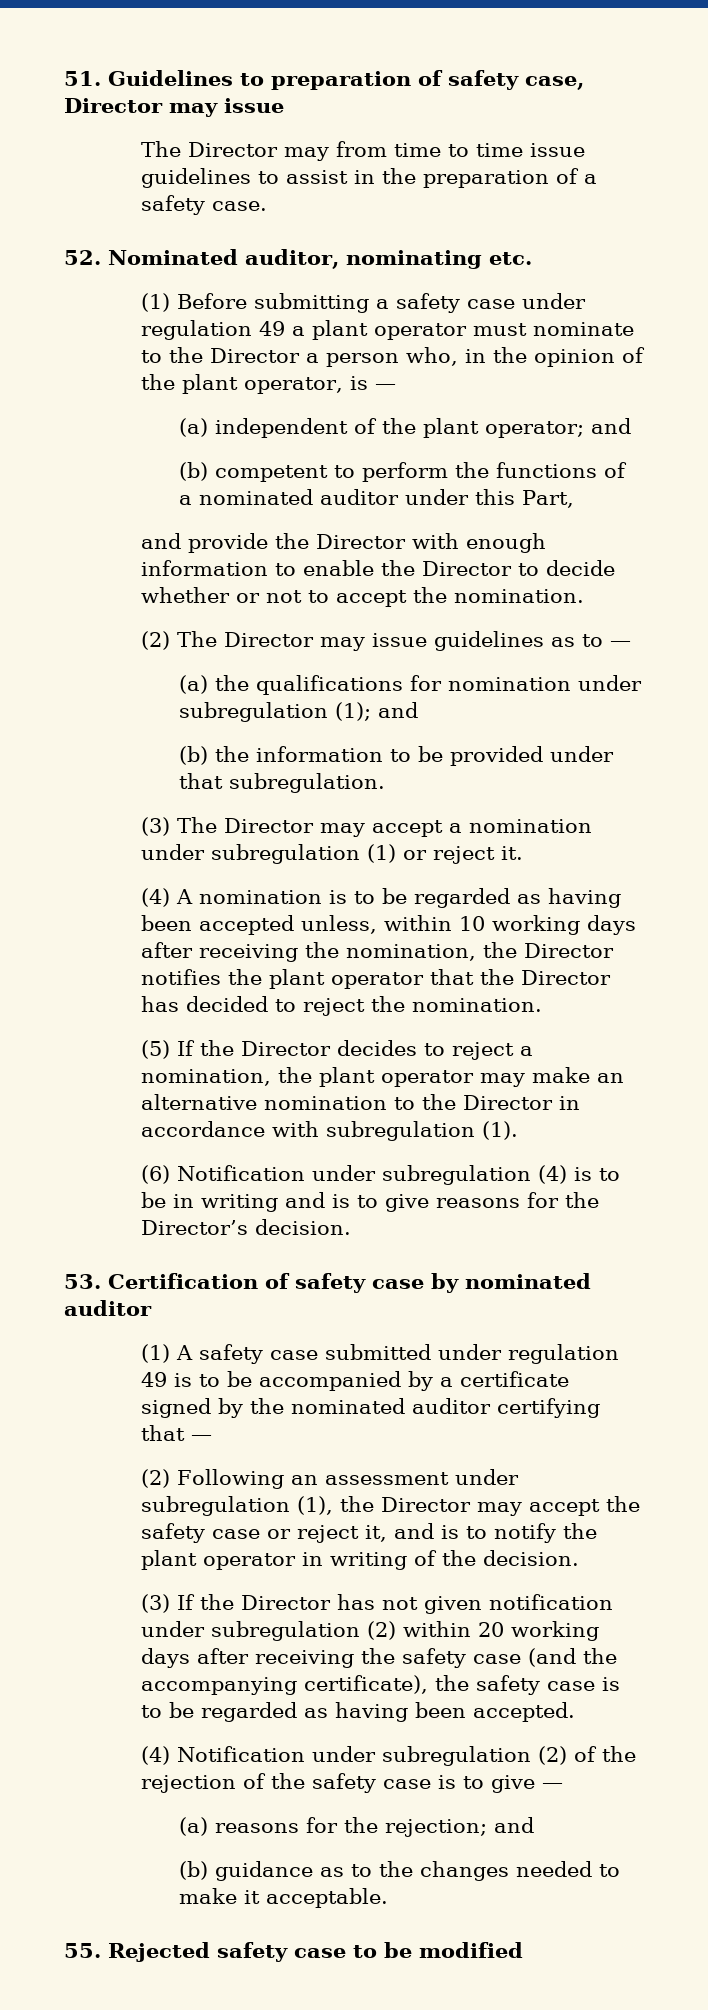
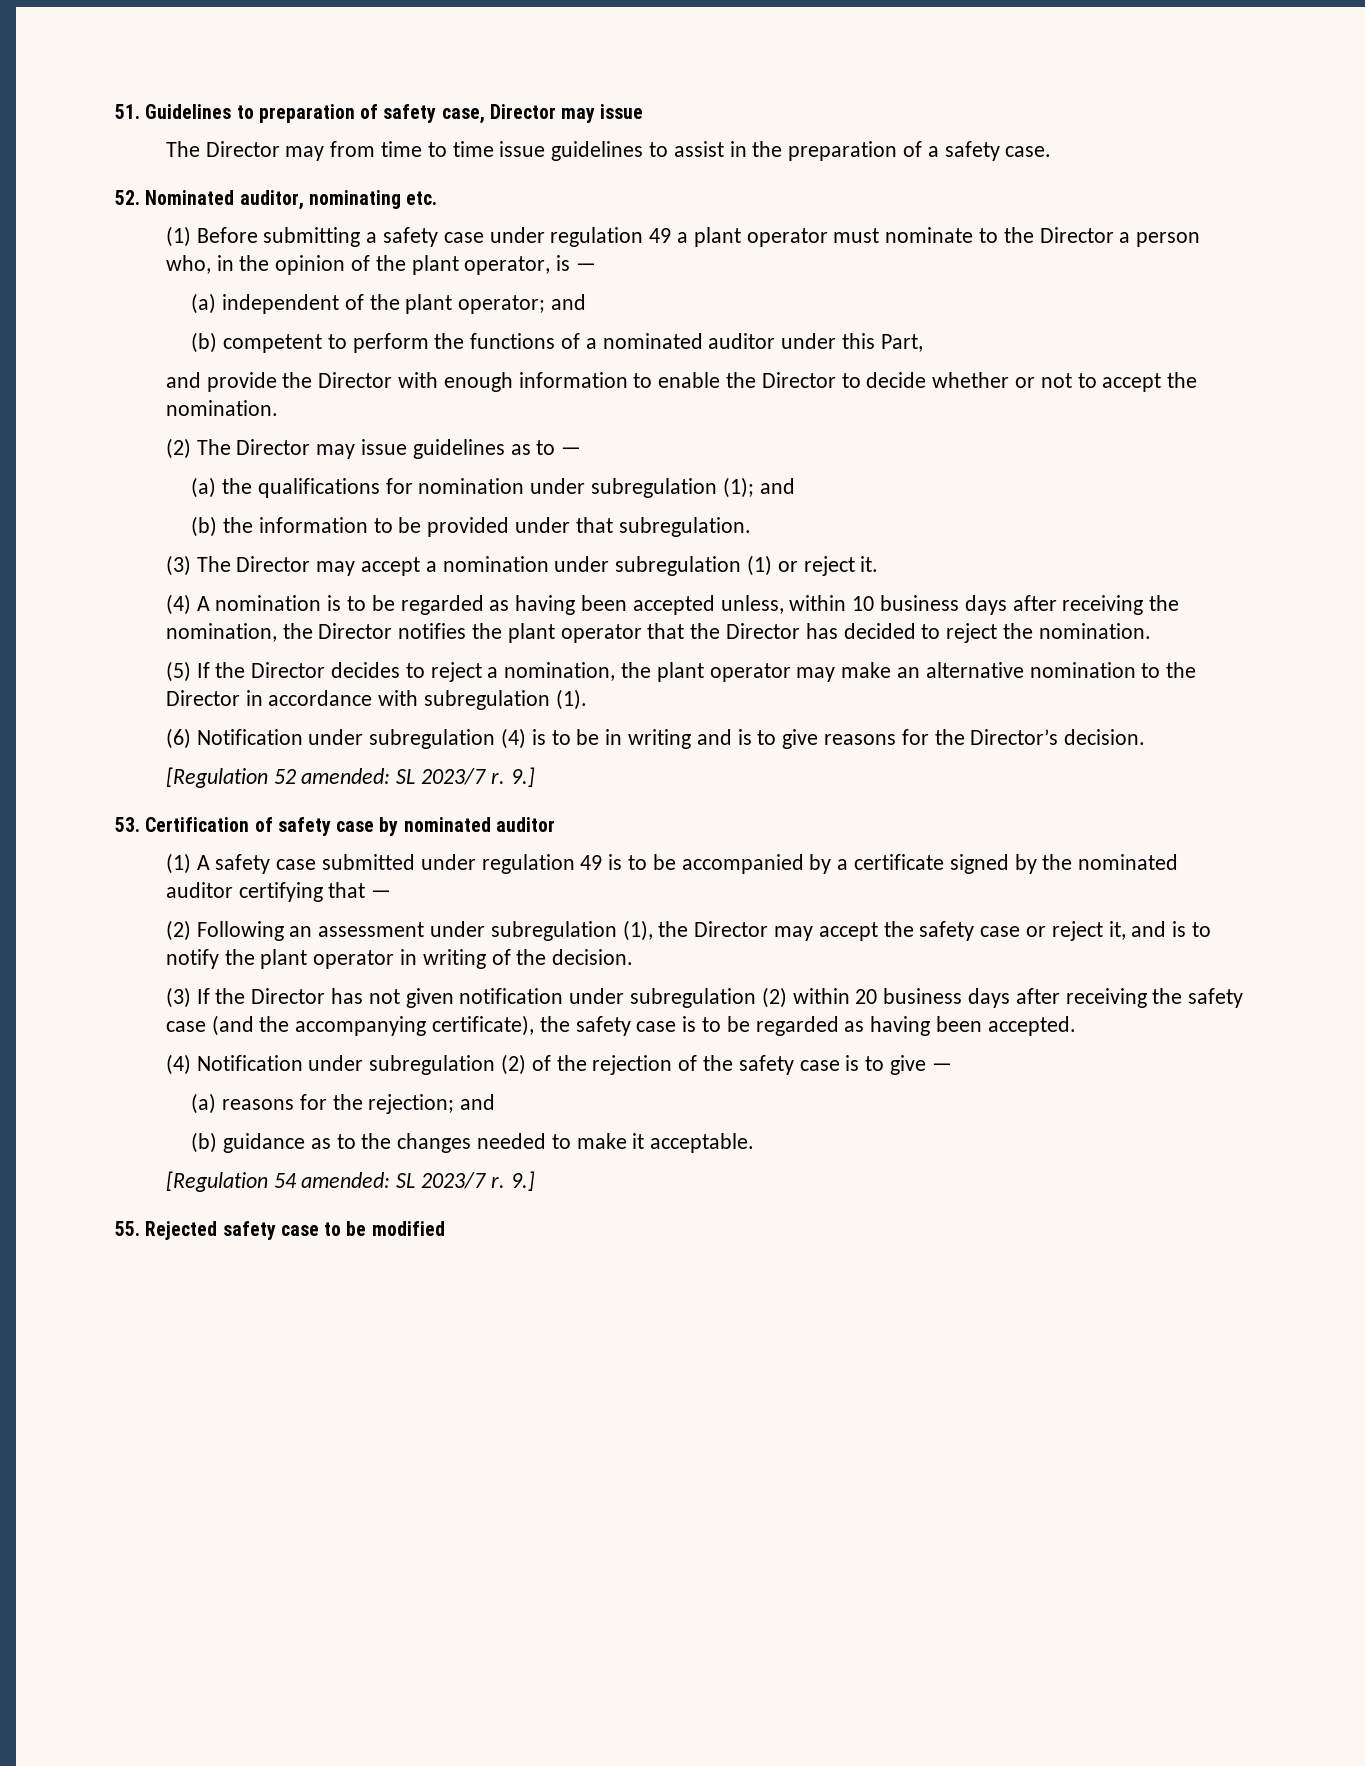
- (4) A nomination is to be regarded as having been accepted unless, within 10 working days after receiving the nomination, the Director notifies the plant operator that the Director has decided to reject the nomination.
+ (4) A nomination is to be regarded as having been accepted unless, within 10 business days after receiving the nomination, the Director notifies the plant operator that the Director has decided to reject the nomination.
+ [Regulation 52 amended: SL 2023/7 r. 9.]
- (3) If the Director has not given notification under subregulation (2) within 20 working days after receiving the safety case (and the accompanying certificate), the safety case is to be regarded as having been accepted.
+ (3) If the Director has not given notification under subregulation (2) within 20 business days after receiving the safety case (and the accompanying certificate), the safety case is to be regarded as having been accepted.
+ [Regulation 54 amended: SL 2023/7 r. 9.]

